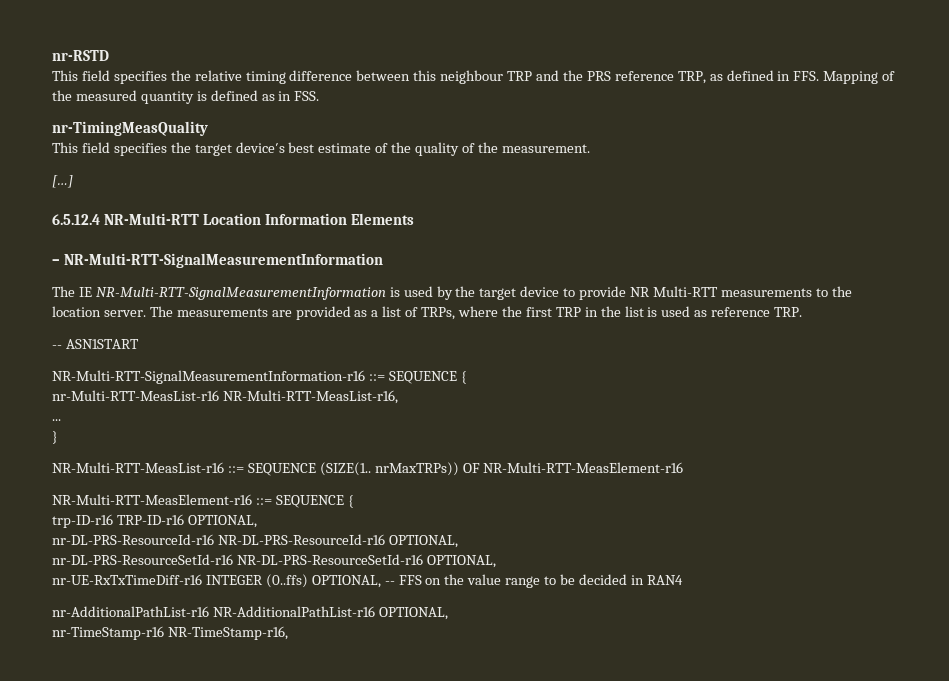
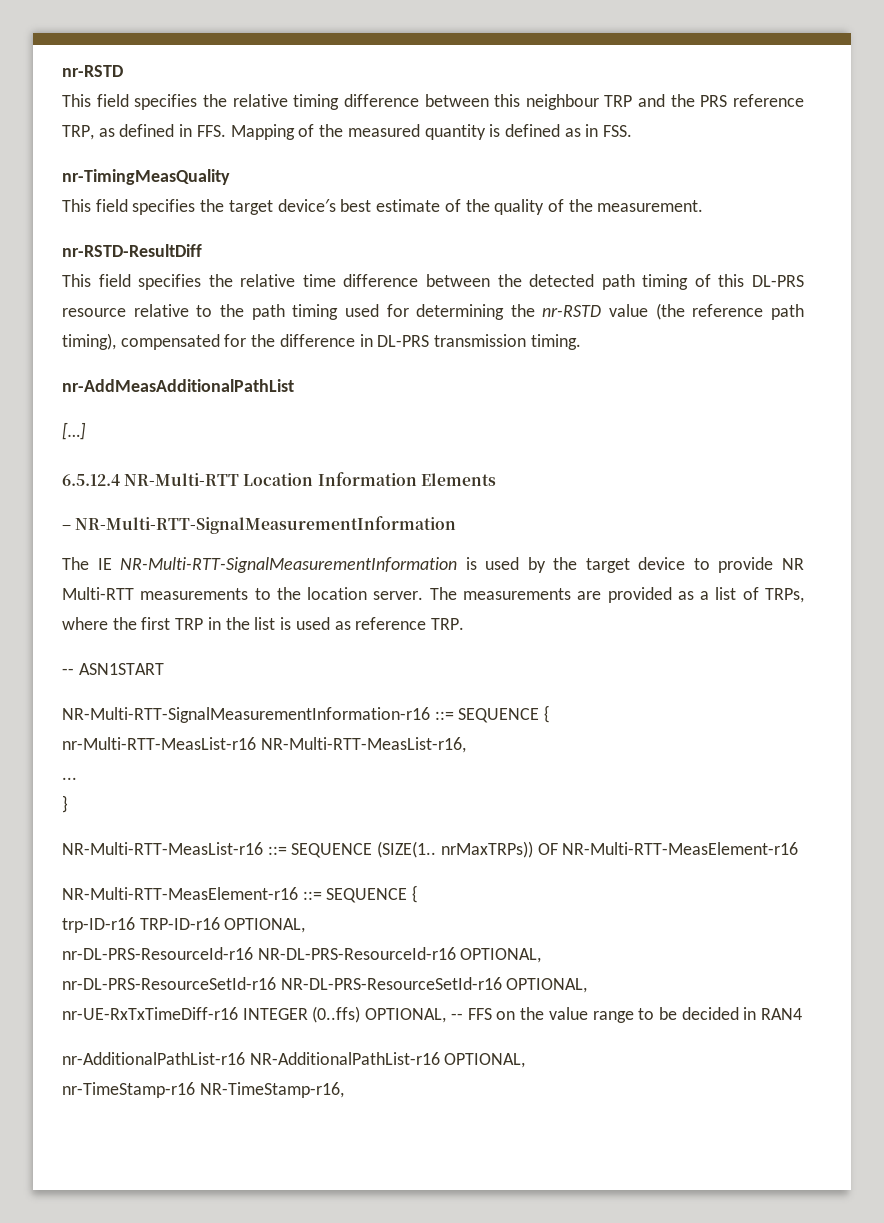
+ nr-RSTD-ResultDiff
+ This field specifies the relative time difference between the detected path timing of this DL-PRS resource relative to the path timing used for determining the nr-RSTD value (the reference path timing), compensated for the difference in DL-PRS transmission timing.
+ nr-AddMeasAdditionalPathList

